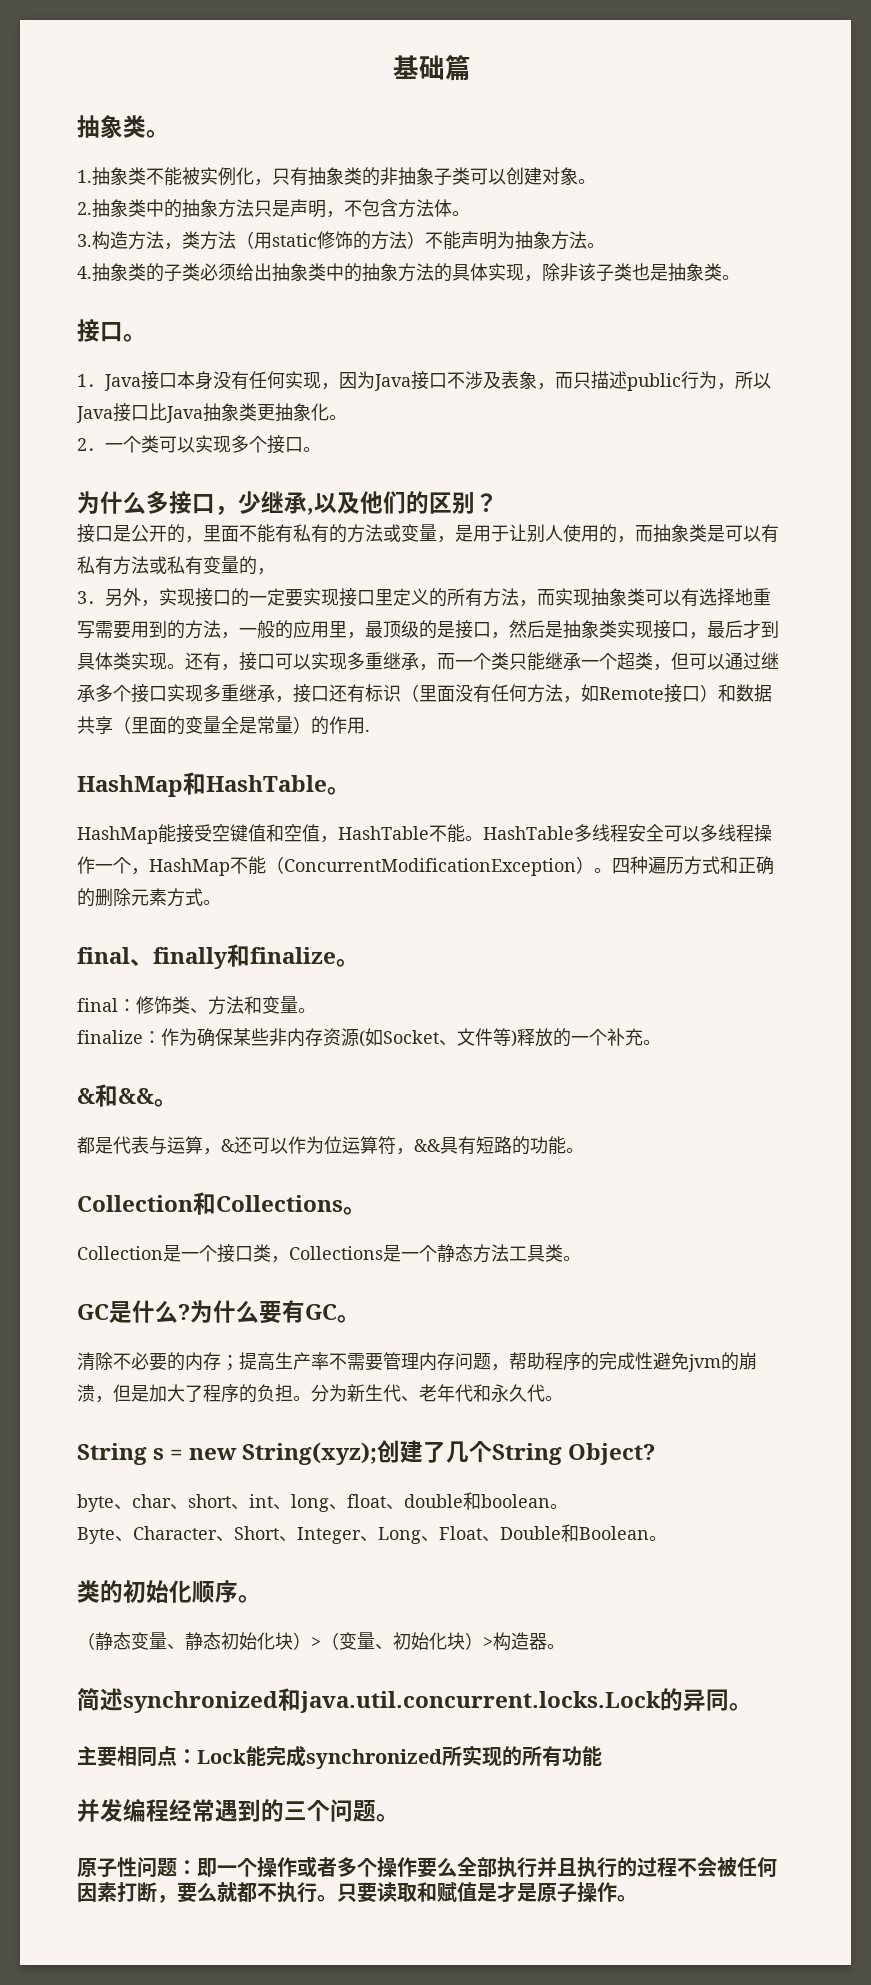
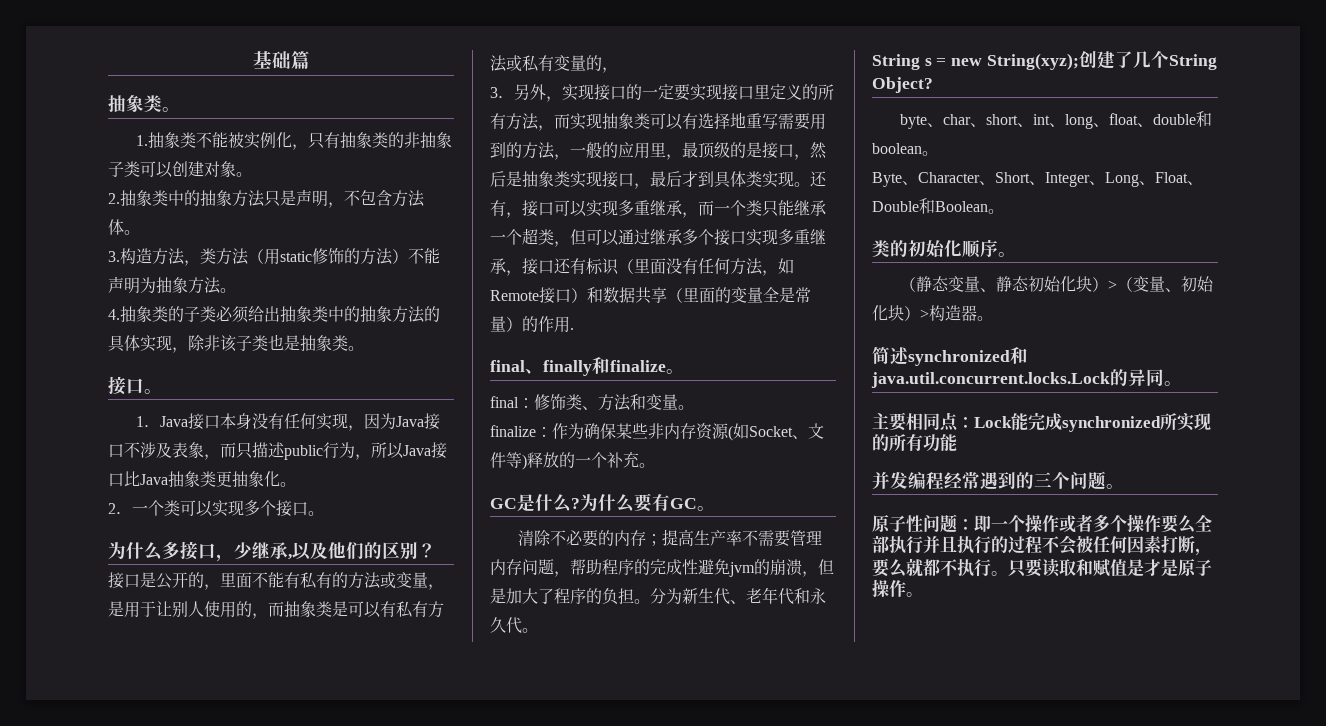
- HashMap和HashTable。
- HashMap能接受空键值和空值，HashTable不能。HashTable多线程安全可以多线程操作一个，HashMap不能（ConcurrentModificationException）。四种遍历方式和正确的删除元素方式。
- &和&&。
- 都是代表与运算，&还可以作为位运算符，&&具有短路的功能。
- Collection和Collections。
- Collection是一个接口类，Collections是一个静态方法工具类。

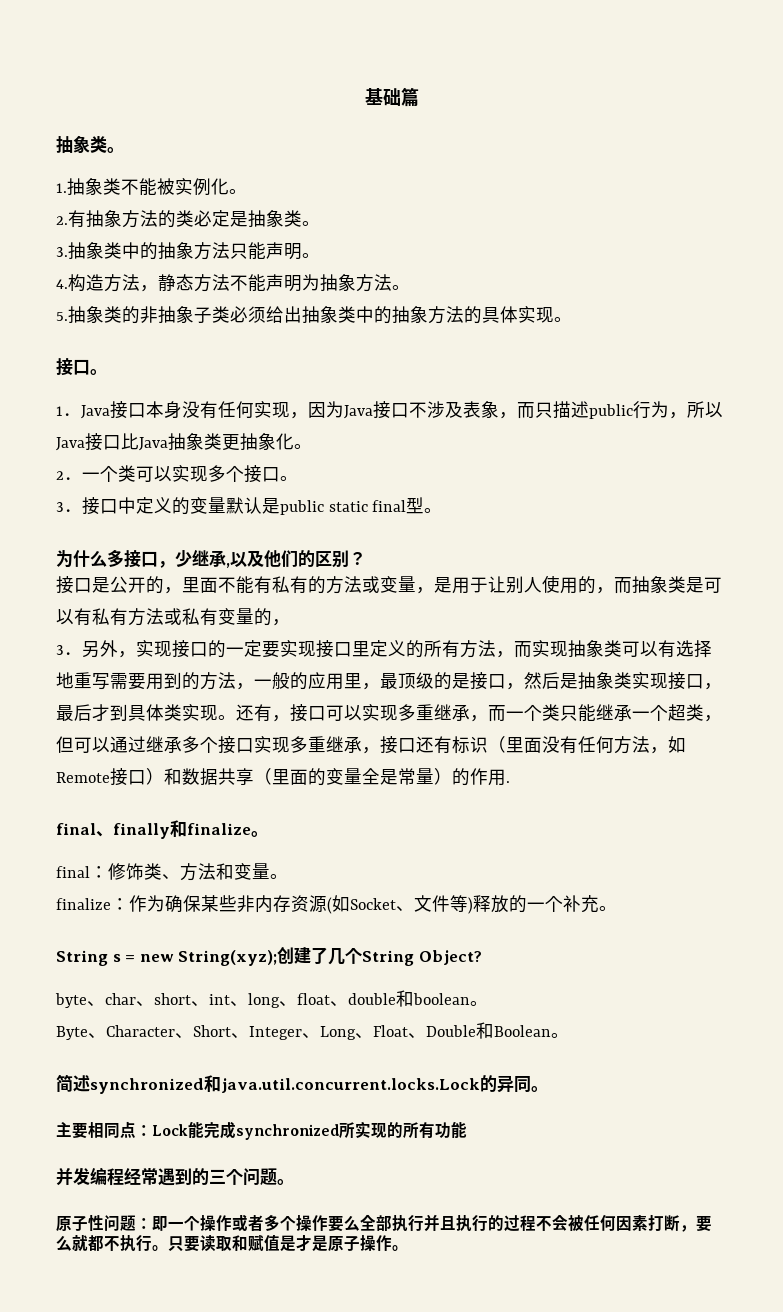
- 1.抽象类不能被实例化，只有抽象类的非抽象子类可以创建对象。
- 2.抽象类中的抽象方法只是声明，不包含方法体。
- 3.构造方法，类方法（用static修饰的方法）不能声明为抽象方法。
+ 1.抽象类不能被实例化。
+ 2.有抽象方法的类必定是抽象类。
+ 3.抽象类中的抽象方法只能声明。
+ 4.构造方法，静态方法不能声明为抽象方法。
- 4.抽象类的子类必须给出抽象类中的抽象方法的具体实现，除非该子类也是抽象类。
+ 5.抽象类的非抽象子类必须给出抽象类中的抽象方法的具体实现。
+ 3．接口中定义的变量默认是public static final型。
- GC是什么?为什么要有GC。
- 清除不必要的内存；提高生产率不需要管理内存问题，帮助程序的完成性避免jvm的崩溃，但是加大了程序的负担。分为新生代、老年代和永久代。
- 类的初始化顺序。
- （静态变量、静态初始化块）>（变量、初始化块）>构造器。

